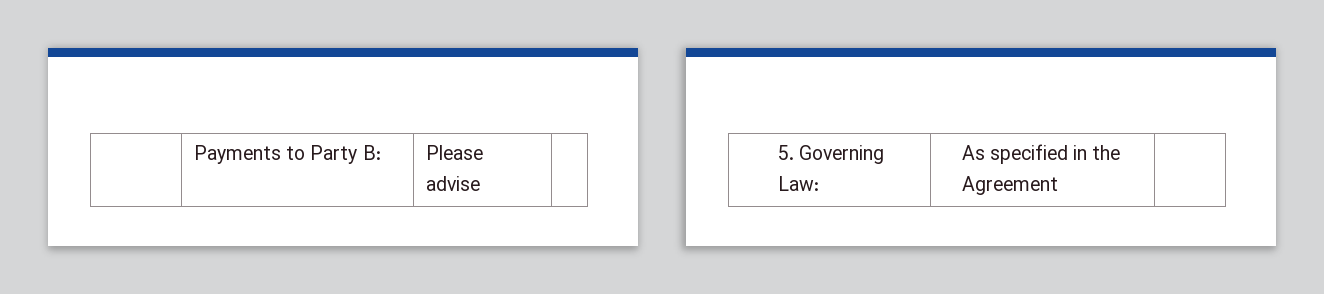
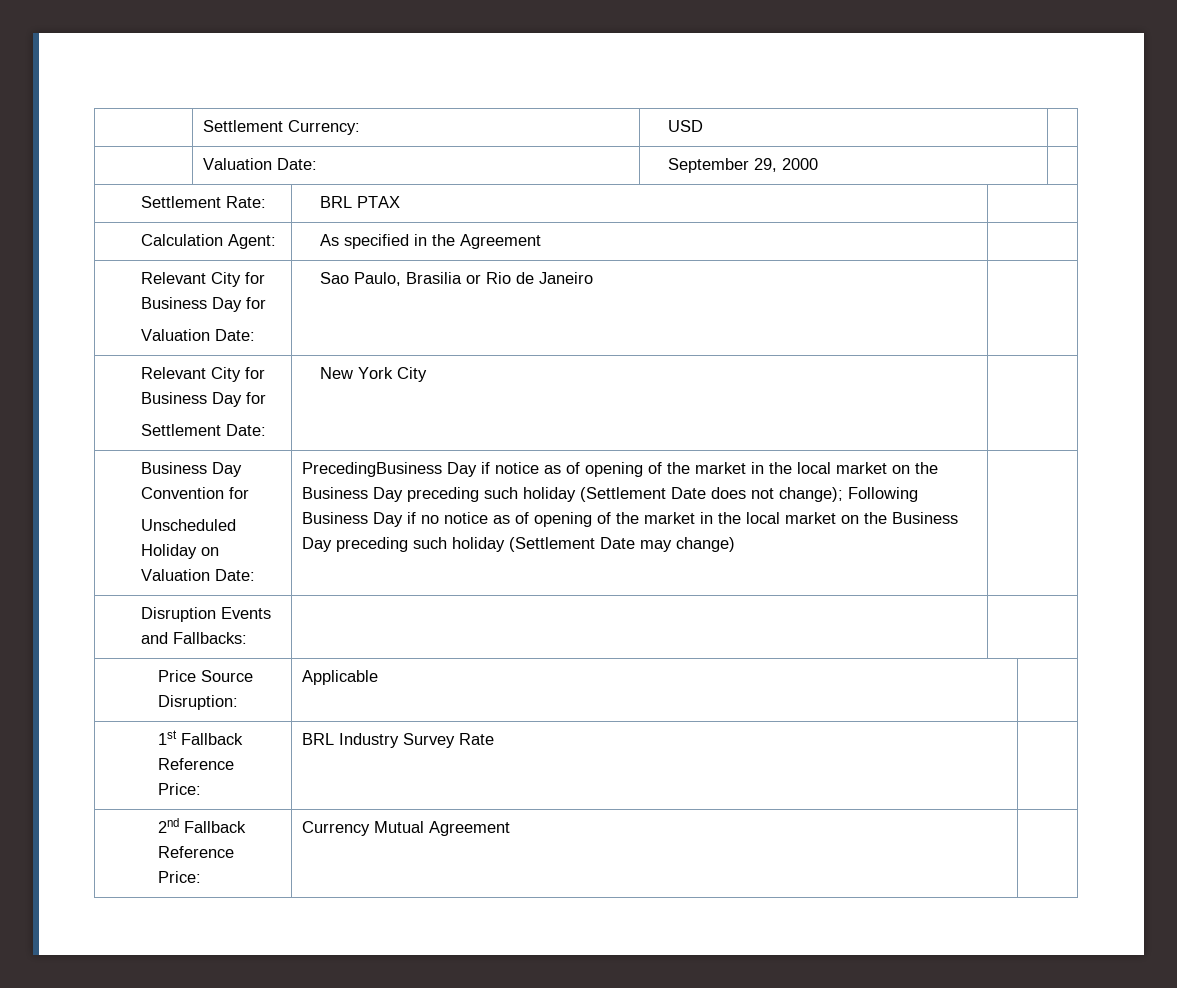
- | Payments to Party B: | Please advise |
- 5. Governing Law: | As specified in the Agreement |
+ | Settlement Currency: | USD |
+ | Valuation Date: | September 29, 2000 |
+ Settlement Rate: | BRL PTAX |
+ Calculation Agent: | As specified in the Agreement |
+ Relevant City for Business Day for
+ Valuation Date: | Sao Paulo, Brasilia or Rio de Janeiro |
+ Relevant City for Business Day for
+ Settlement Date: | New York City |
+ Business Day Convention for
+ Unscheduled Holiday on Valuation Date: | PrecedingBusiness Day if notice as of opening of the market in the local market on the Business Day preceding such holiday (Settlement Date does not change); Following Business Day if no notice as of opening of the market in the local market on the Business Day preceding such holiday (Settlement Date may change) |
+ Disruption Events and Fallbacks: | |
+ Price Source Disruption: | Applicable |
+ 1st Fallback Reference Price: | BRL Industry Survey Rate |
+ 2nd Fallback Reference Price: | Currency Mutual Agreement |

